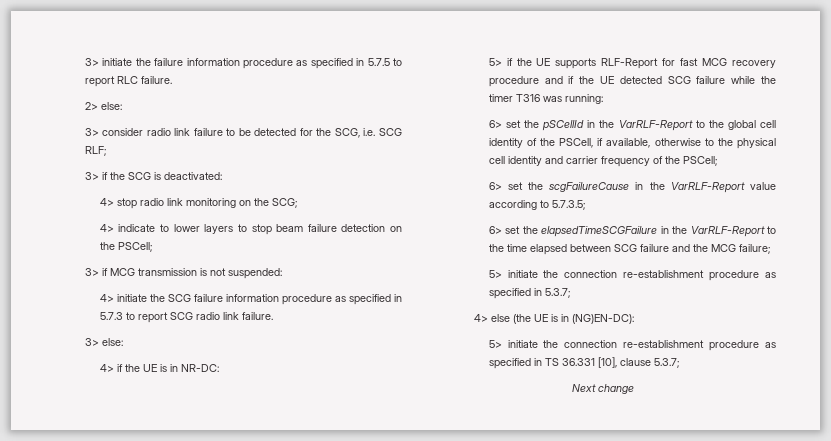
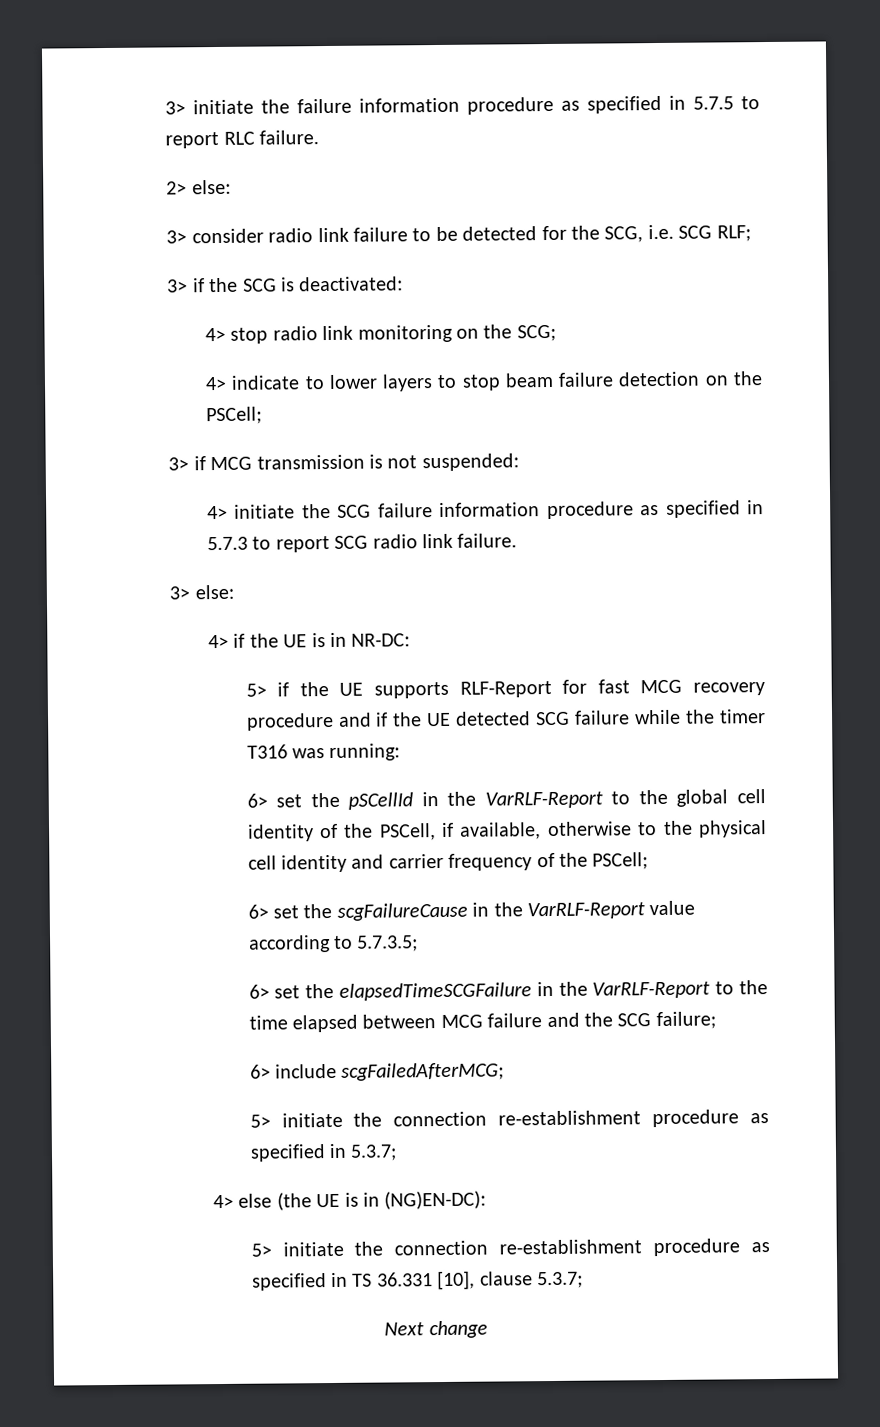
- 6> set the elapsedTimeSCGFailure in the VarRLF-Report to the time elapsed between SCG failure and the MCG failure;
+ 6> set the elapsedTimeSCGFailure in the VarRLF-Report to the time elapsed between MCG failure and the SCG failure;
+ 6> include scgFailedAfterMCG;

